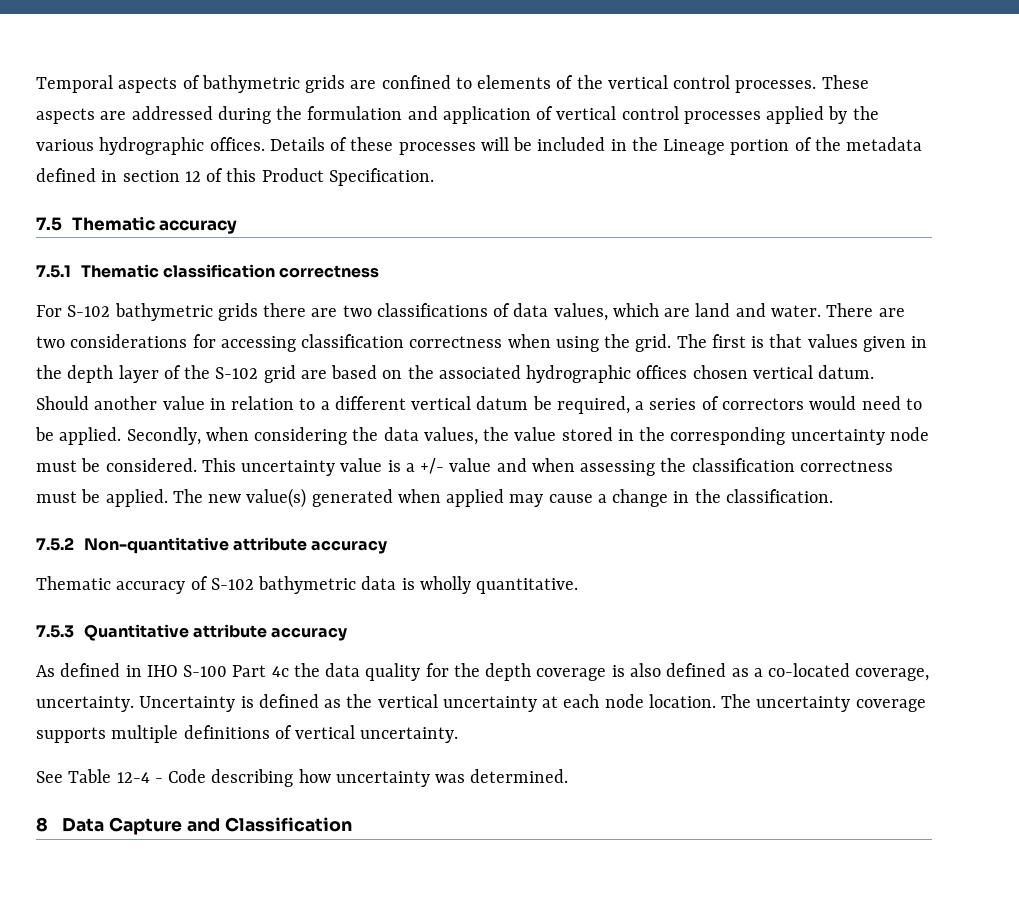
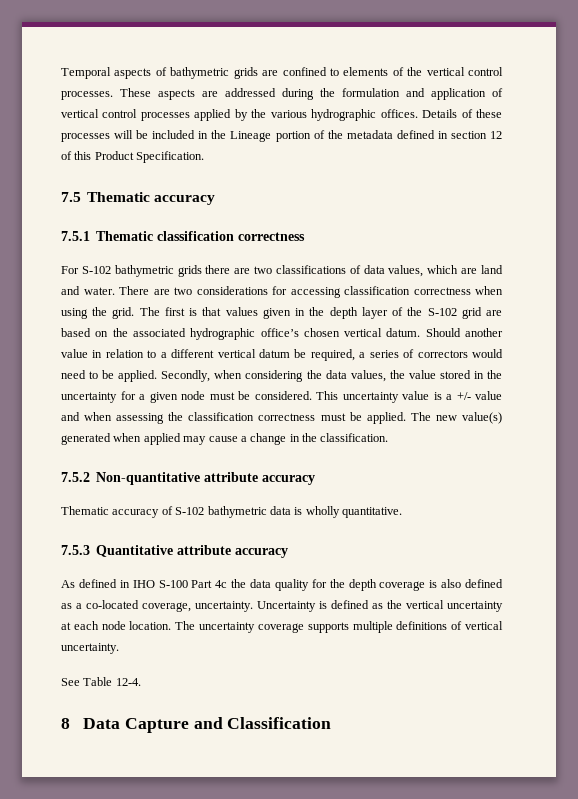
- The first is that values given in the depth layer of the S-102 grid are based on the associated hydrographic offices chosen vertical datum.
+ The first is that values given in the depth layer of the S-102 grid are based on the associated hydrographic office’s chosen vertical datum.
- Secondly, when considering the data values, the value stored in the corresponding uncertainty node must be considered.
+ Secondly, when considering the data values, the value stored in the uncertainty for a given node must be considered.
- See Table 12-4 - Code describing how uncertainty was determined.
+ See Table 12-4.

